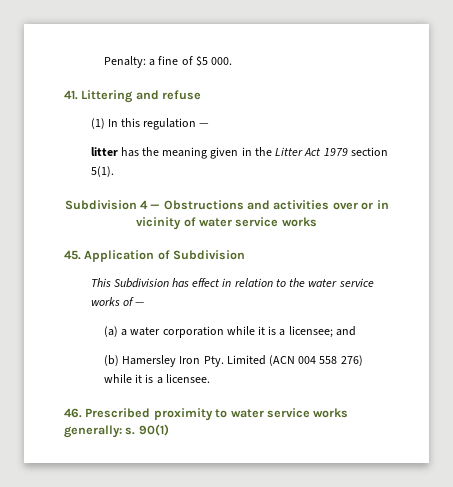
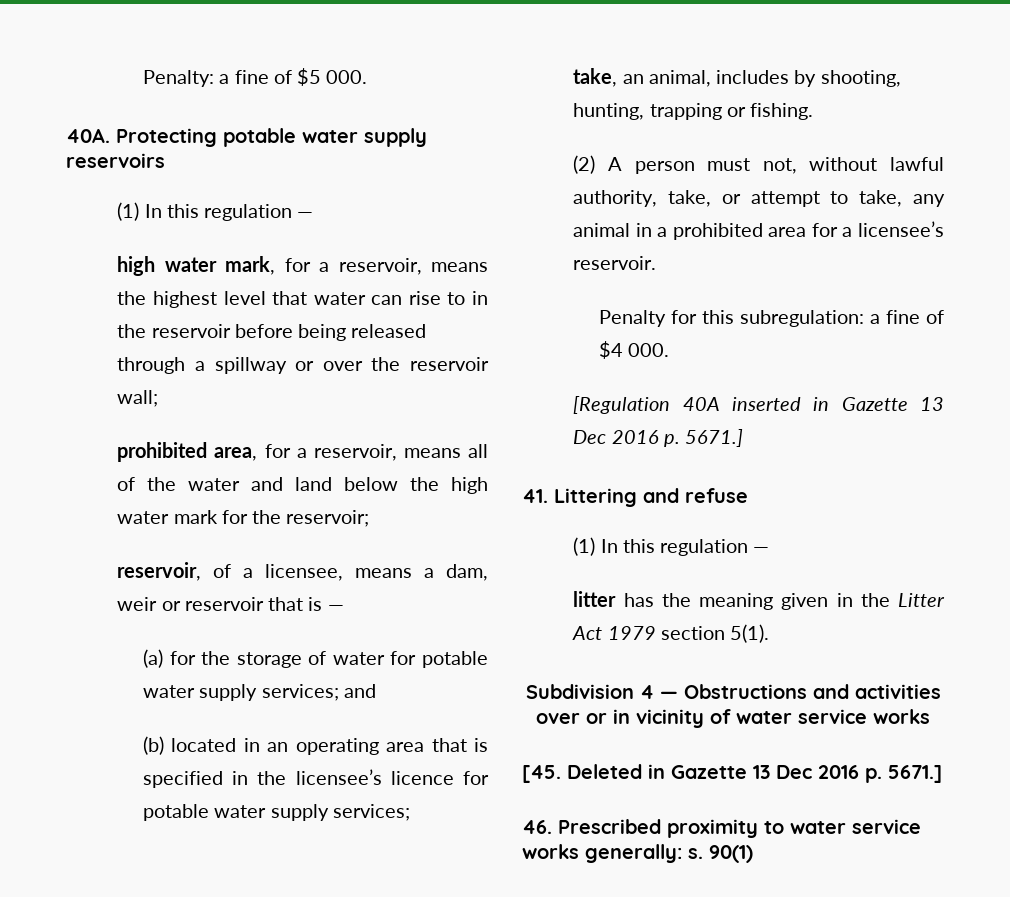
+ 40A. Protecting potable water supply reservoirs
+ (1) In this regulation —
+ high water mark, for a reservoir, means the highest level that water can rise to in the reservoir before being released through a spillway or over the reservoir wall;
+ prohibited area, for a reservoir, means all of the water and land below the high water mark for the reservoir;
+ reservoir, of a licensee, means a dam, weir or reservoir that is —
+ (a) for the storage of water for potable water supply services; and
+ (b) located in an operating area that is specified in the licensee’s licence for potable water supply services;
+ take, an animal, includes by shooting, hunting, trapping or fishing.
+ (2) A person must not, without lawful authority, take, or attempt to take, any animal in a prohibited area for a licensee’s reservoir.
+ Penalty for this subregulation: a fine of $4 000.
+ [Regulation 40A inserted in Gazette 13 Dec 2016 p. 5671.]
- 45. Application of Subdivision
- This Subdivision has effect in relation to the water service works of —
- (a) a water corporation while it is a licensee; and
- (b) Hamersley Iron Pty. Limited (ACN 004 558 276) while it is a licensee.
+ [45. Deleted in Gazette 13 Dec 2016 p. 5671.]

